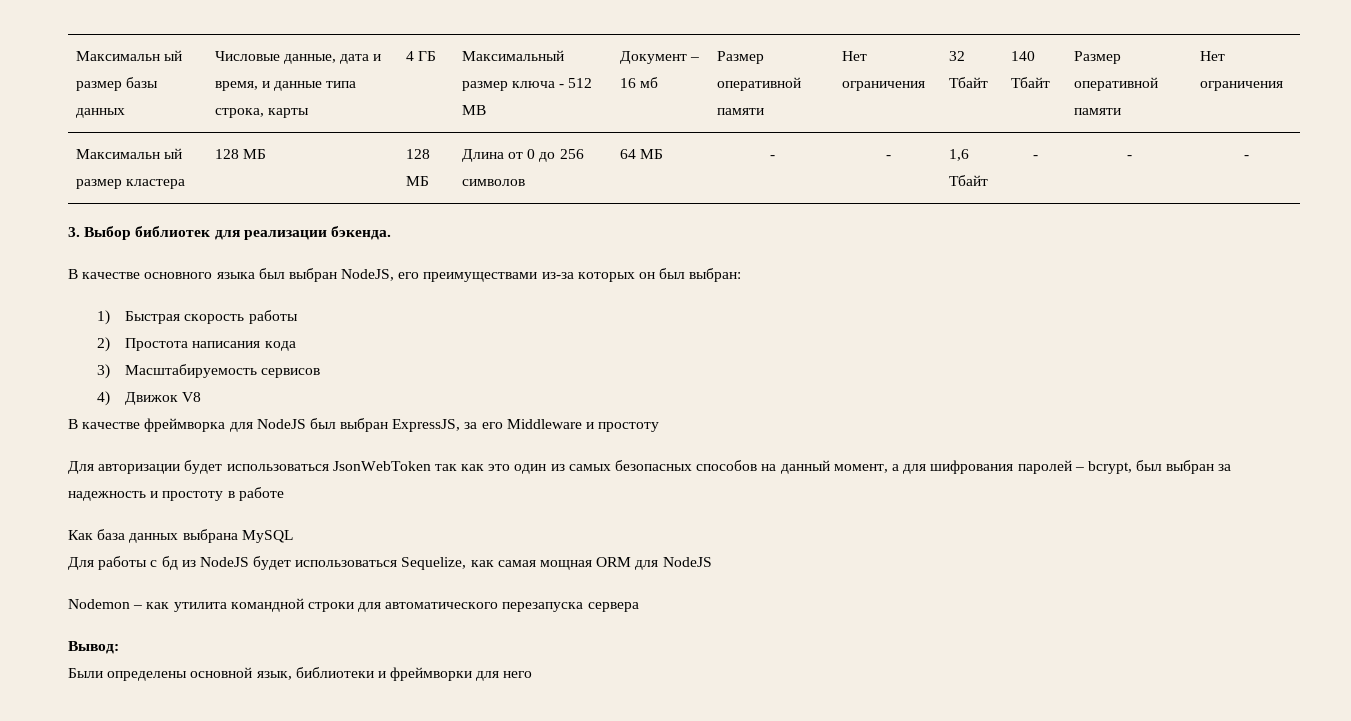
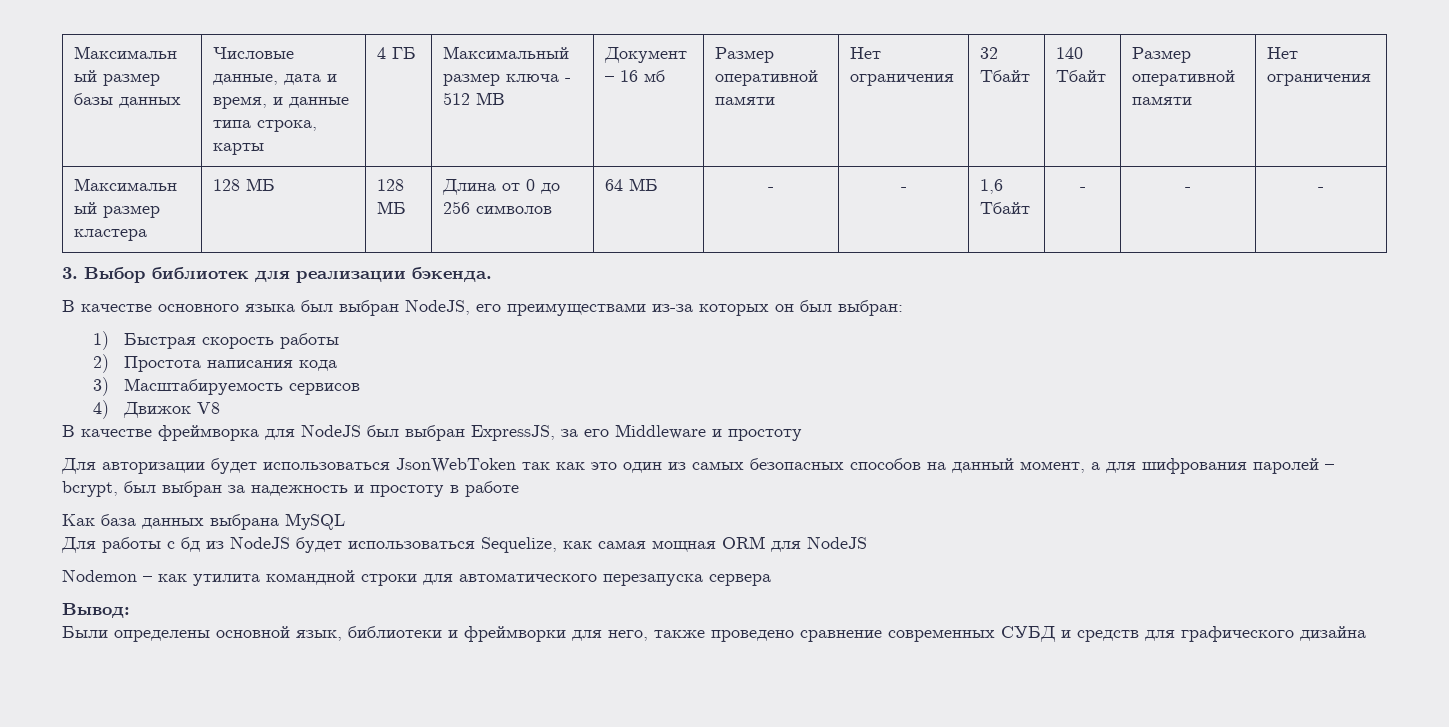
- Были определены основной язык, библиотеки и фреймворки для него
+ Были определены основной язык, библиотеки и фреймворки для него, также проведено сравнение современных СУБД и средств для графического дизайна

